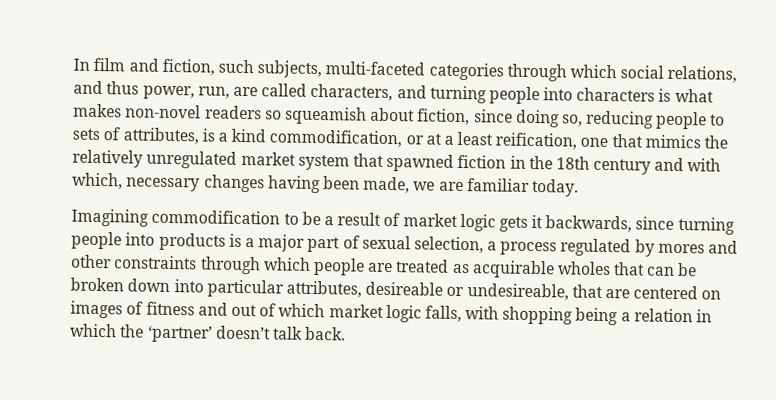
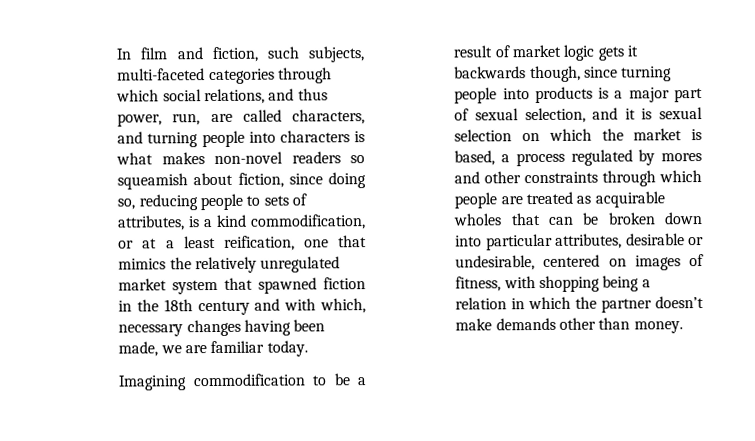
- Imagining commodification to be a result of market logic gets it backwards, since turning people into products is a major part of sexual selection, a process regulated by mores and other constraints through which people are treated as acquirable wholes that can be broken down into particular attributes, desireable or undesireable, that are centered on images of fitness and out of which market logic falls, with shopping being a relation in which the ‘partner’ doesn’t talk back.
+ Imagining commodification to be a result of market logic gets it backwards though, since turning people into products is a major part of sexual selection, and it is sexual selection on which the market is based, a process regulated by mores and other constraints through which people are treated as acquirable wholes that can be broken down into particular attributes, desirable or undesirable, centered on images of fitness, with shopping being a relation in which the partner doesn’t make demands other than money.

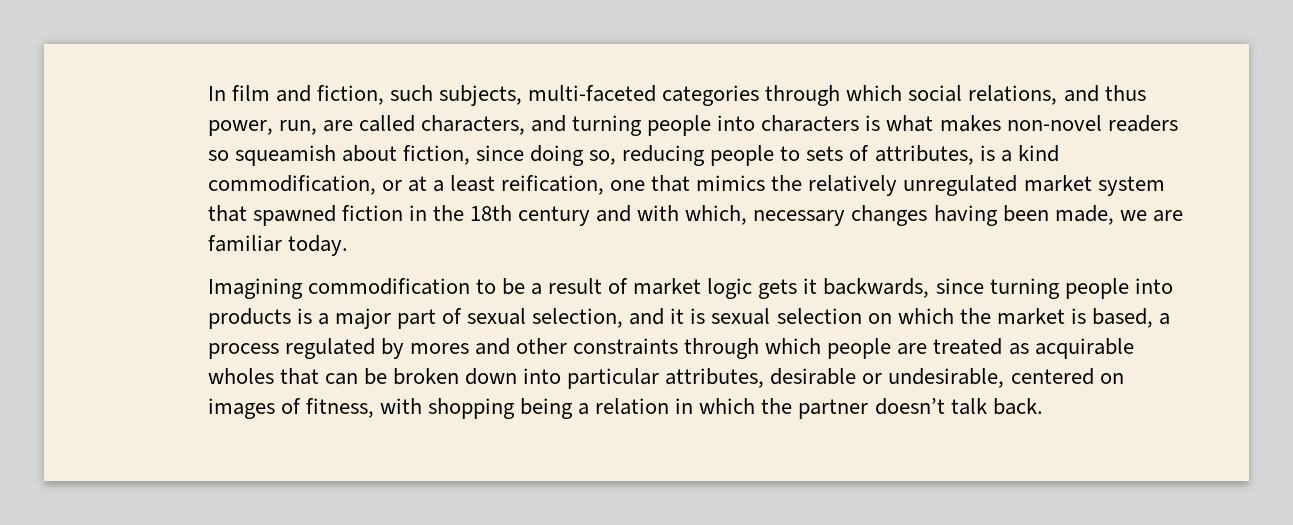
- Imagining commodification to be a result of market logic gets it backwards though, since turning people into products is a major part of sexual selection, and it is sexual selection on which the market is based, a process regulated by mores and other constraints through which people are treated as acquirable wholes that can be broken down into particular attributes, desirable or undesirable, centered on images of fitness, with shopping being a relation in which the partner doesn’t make demands other than money.
+ Imagining commodification to be a result of market logic gets it backwards, since turning people into products is a major part of sexual selection, and it is sexual selection on which the market is based, a process regulated by mores and other constraints through which people are treated as acquirable wholes that can be broken down into particular attributes, desirable or undesirable, centered on images of fitness, with shopping being a relation in which the partner doesn’t talk back.

